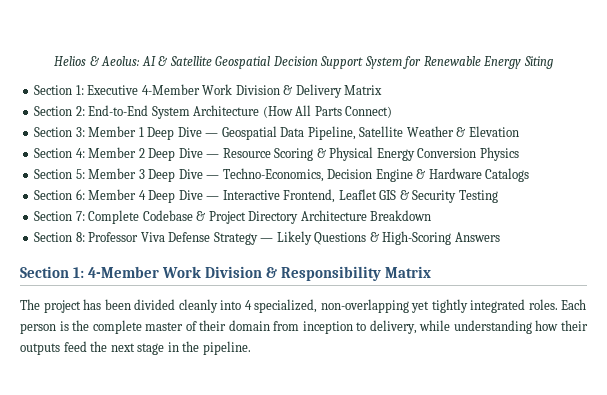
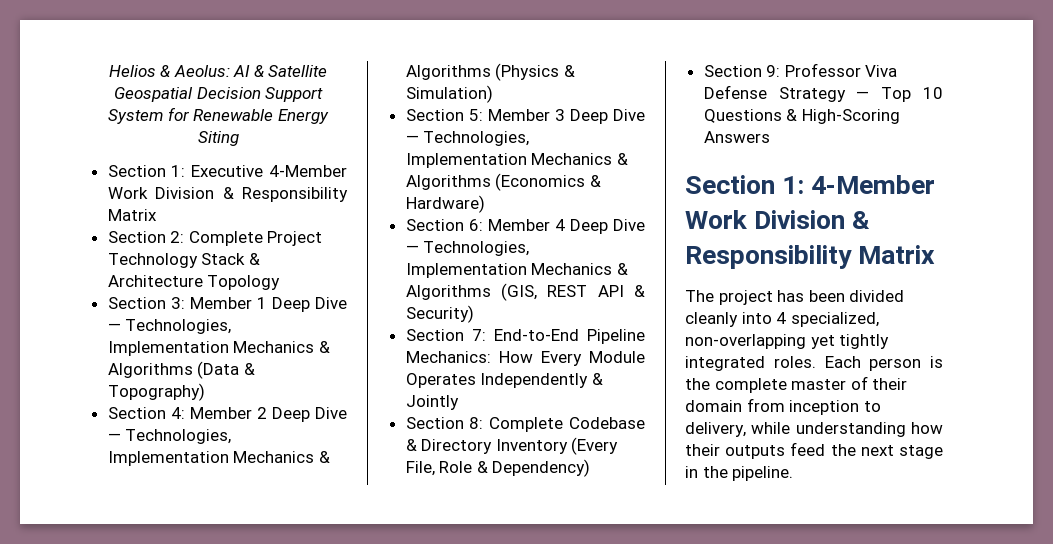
- Section 1: Executive 4-Member Work Division & Delivery Matrix
+ Section 1: Executive 4-Member Work Division & Responsibility Matrix
- Section 2: End-to-End System Architecture (How All Parts Connect)
+ Section 2: Complete Project Technology Stack & Architecture Topology
- Section 3: Member 1 Deep Dive — Geospatial Data Pipeline, Satellite Weather & Elevation
+ Section 3: Member 1 Deep Dive — Technologies, Implementation Mechanics & Algorithms (Data & Topography)
- Section 4: Member 2 Deep Dive — Resource Scoring & Physical Energy Conversion Physics
+ Section 4: Member 2 Deep Dive — Technologies, Implementation Mechanics & Algorithms (Physics & Simulation)
- Section 5: Member 3 Deep Dive — Techno-Economics, Decision Engine & Hardware Catalogs
+ Section 5: Member 3 Deep Dive — Technologies, Implementation Mechanics & Algorithms (Economics & Hardware)
- Section 6: Member 4 Deep Dive — Interactive Frontend, Leaflet GIS & Security Testing
- Section 7: Complete Codebase & Project Directory Architecture Breakdown
- Section 8: Professor Viva Defense Strategy — Likely Questions & High-Scoring Answers
+ Section 6: Member 4 Deep Dive — Technologies, Implementation Mechanics & Algorithms (GIS, REST API & Security)
+ Section 7: End-to-End Pipeline Mechanics: How Every Module Operates Independently & Jointly
+ Section 8: Complete Codebase & Directory Inventory (Every File, Role & Dependency)
+ Section 9: Professor Viva Defense Strategy — Top 10 Questions & High-Scoring Answers

